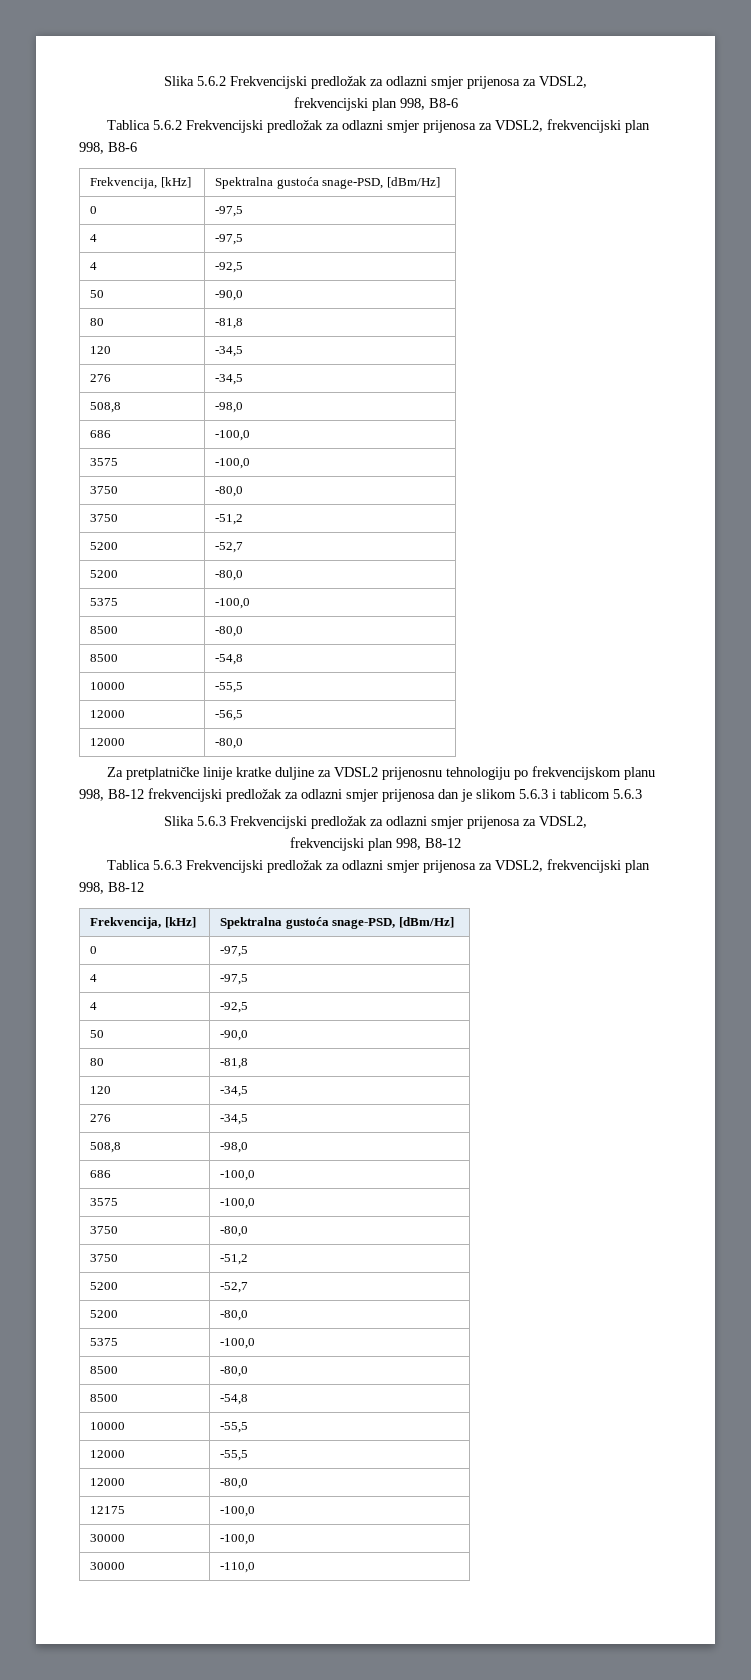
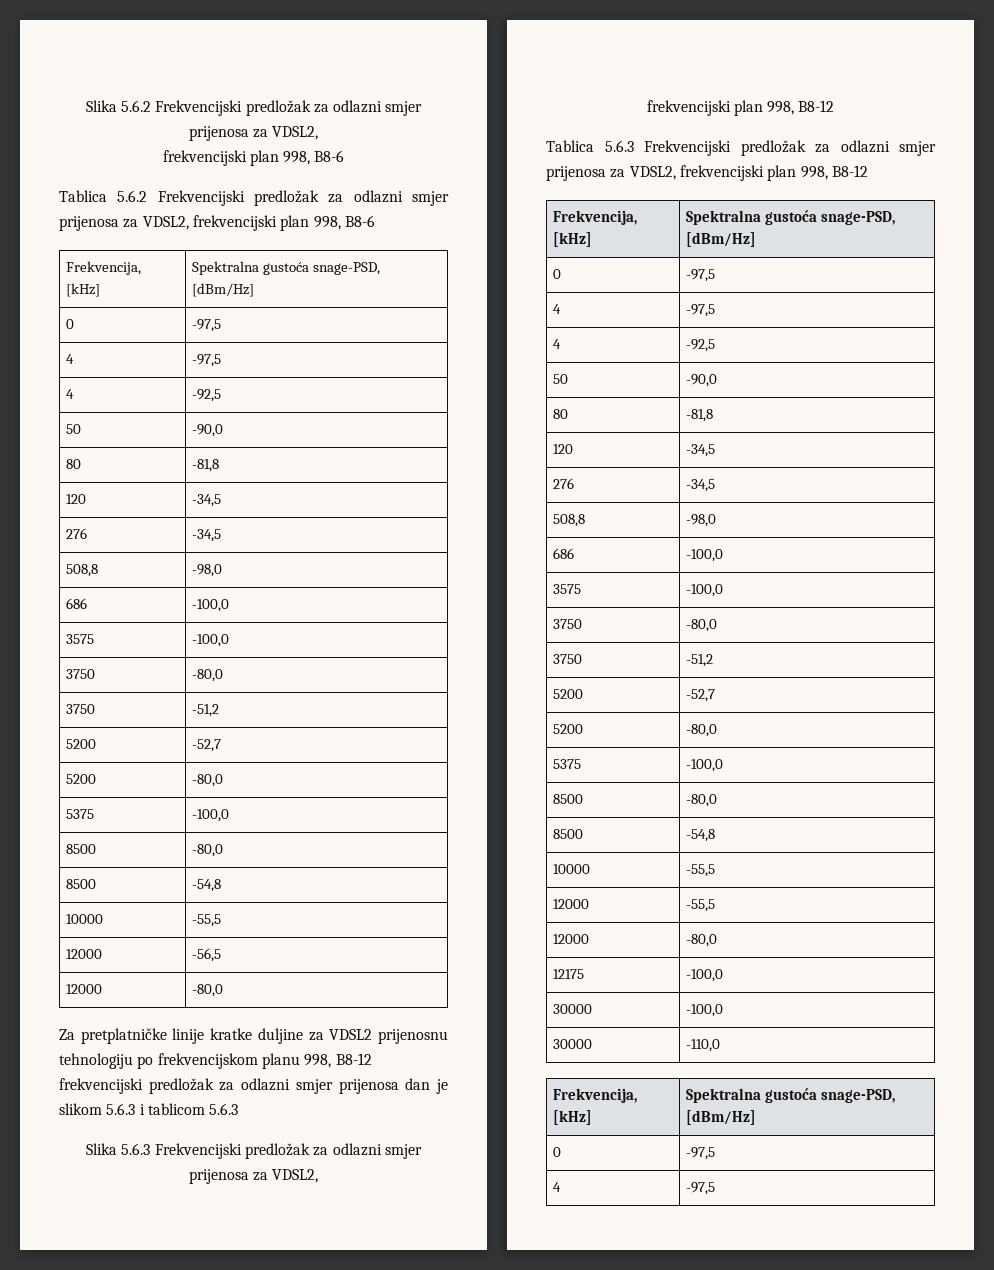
  30000 | -110,0
+ Frekvencija, [kHz] | Spektralna gustoća snage-PSD, [dBm/Hz]
+ 0 | -97,5
+ 4 | -97,5

